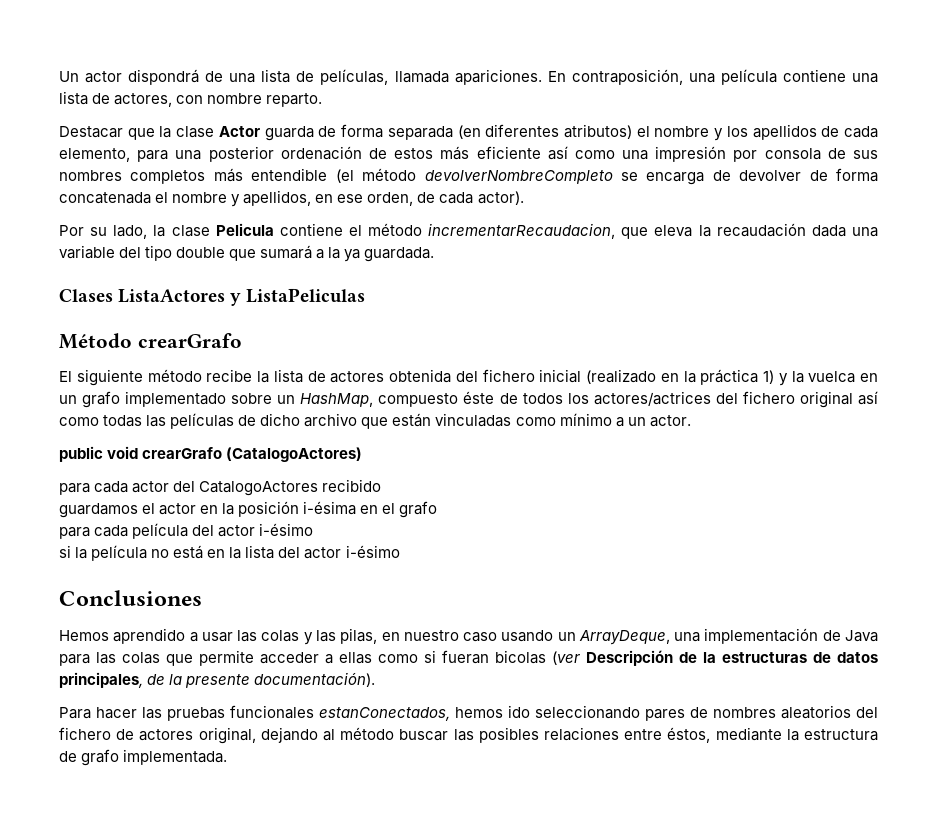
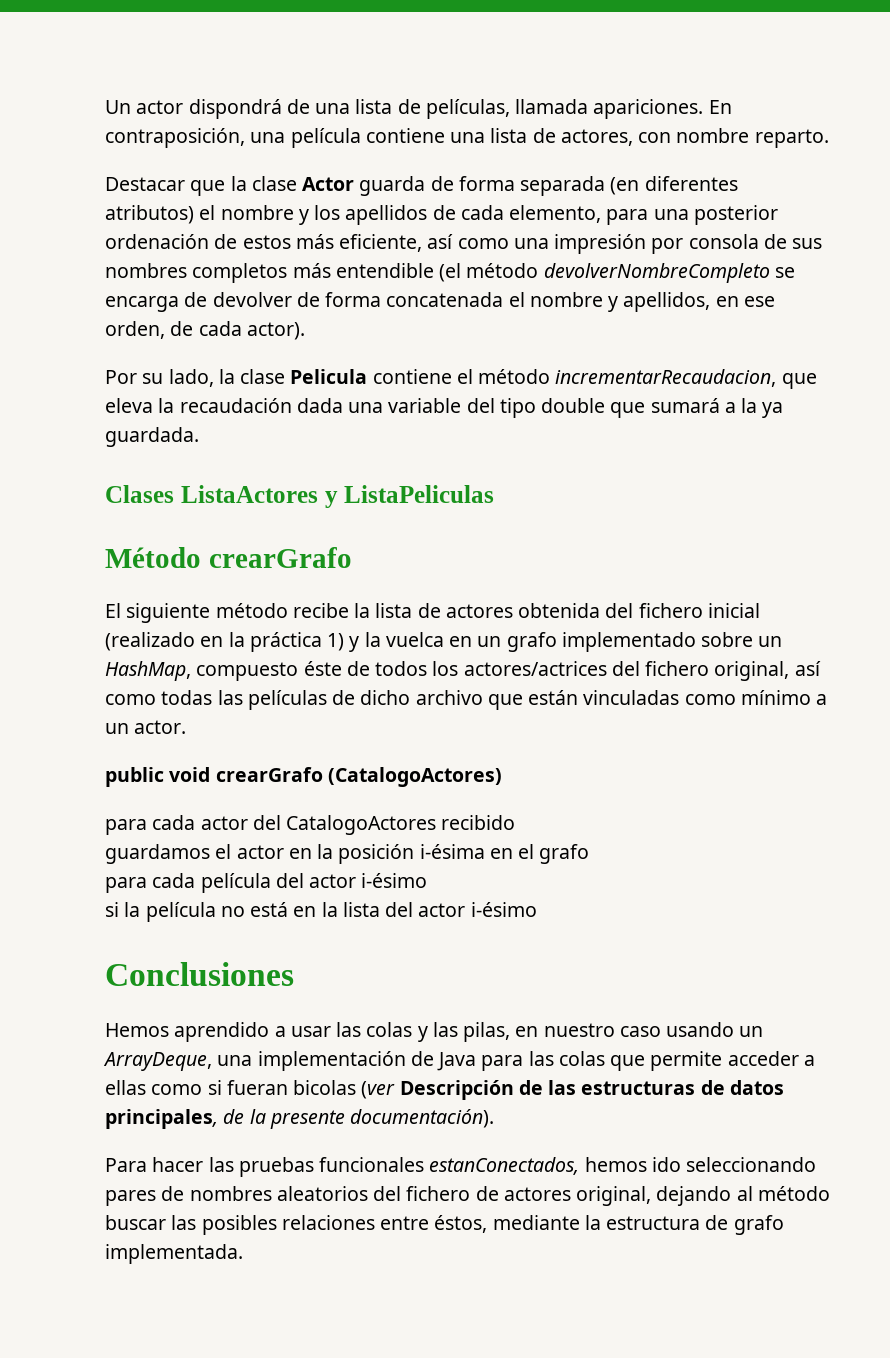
- Destacar que la clase Actor guarda de forma separada (en diferentes atributos) el nombre y los apellidos de cada elemento, para una posterior ordenación de estos más eficiente así como una impresión por consola de sus nombres completos más entendible (el método devolverNombreCompleto se encarga de devolver de forma concatenada el nombre y apellidos, en ese orden, de cada actor).
+ Destacar que la clase Actor guarda de forma separada (en diferentes atributos) el nombre y los apellidos de cada elemento, para una posterior ordenación de estos más eficiente, así como una impresión por consola de sus nombres completos más entendible (el método devolverNombreCompleto se encarga de devolver de forma concatenada el nombre y apellidos, en ese orden, de cada actor).
- El siguiente método recibe la lista de actores obtenida del fichero inicial (realizado en la práctica 1) y la vuelca en un grafo implementado sobre un HashMap, compuesto éste de todos los actores/actrices del fichero original así como todas las películas de dicho archivo que están vinculadas como mínimo a un actor.
+ El siguiente método recibe la lista de actores obtenida del fichero inicial (realizado en la práctica 1) y la vuelca en un grafo implementado sobre un HashMap, compuesto éste de todos los actores/actrices del fichero original, así como todas las películas de dicho archivo que están vinculadas como mínimo a un actor.
- Hemos aprendido a usar las colas y las pilas, en nuestro caso usando un ArrayDeque, una implementación de Java para las colas que permite acceder a ellas como si fueran bicolas (ver Descripción de la estructuras de datos principales, de la presente documentación).
+ Hemos aprendido a usar las colas y las pilas, en nuestro caso usando un ArrayDeque, una implementación de Java para las colas que permite acceder a ellas como si fueran bicolas (ver Descripción de las estructuras de datos principales, de la presente documentación).

